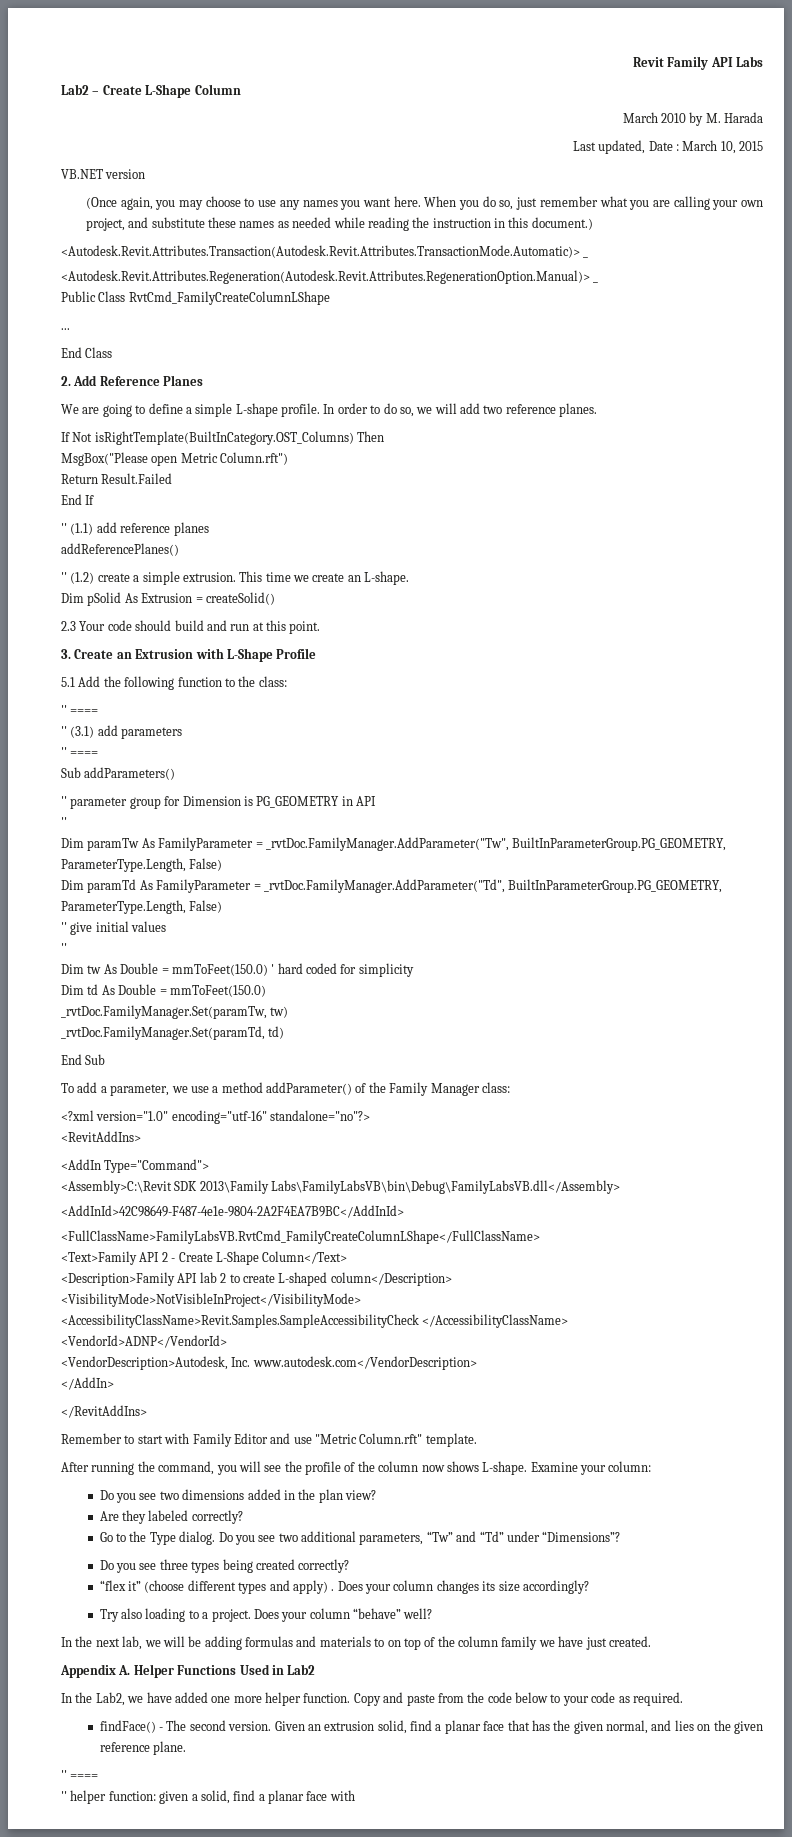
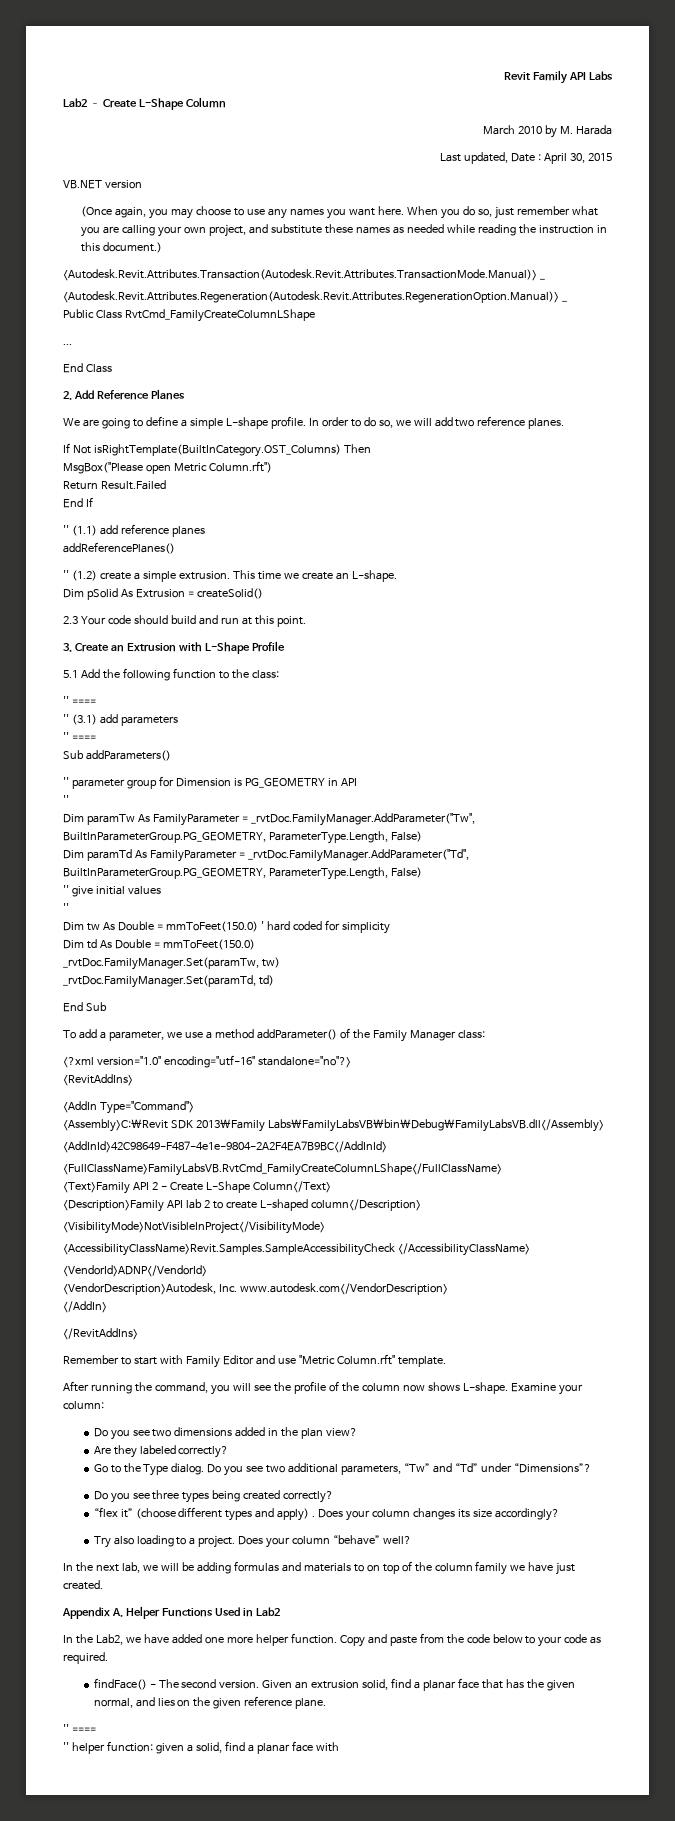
- Last updated, Date : March 10, 2015
+ Last updated, Date : April 30, 2015
- <Autodesk.Revit.Attributes.Transaction(Autodesk.Revit.Attributes.TransactionMode.Automatic)> _
+ <Autodesk.Revit.Attributes.Transaction(Autodesk.Revit.Attributes.TransactionMode.Manual)> _

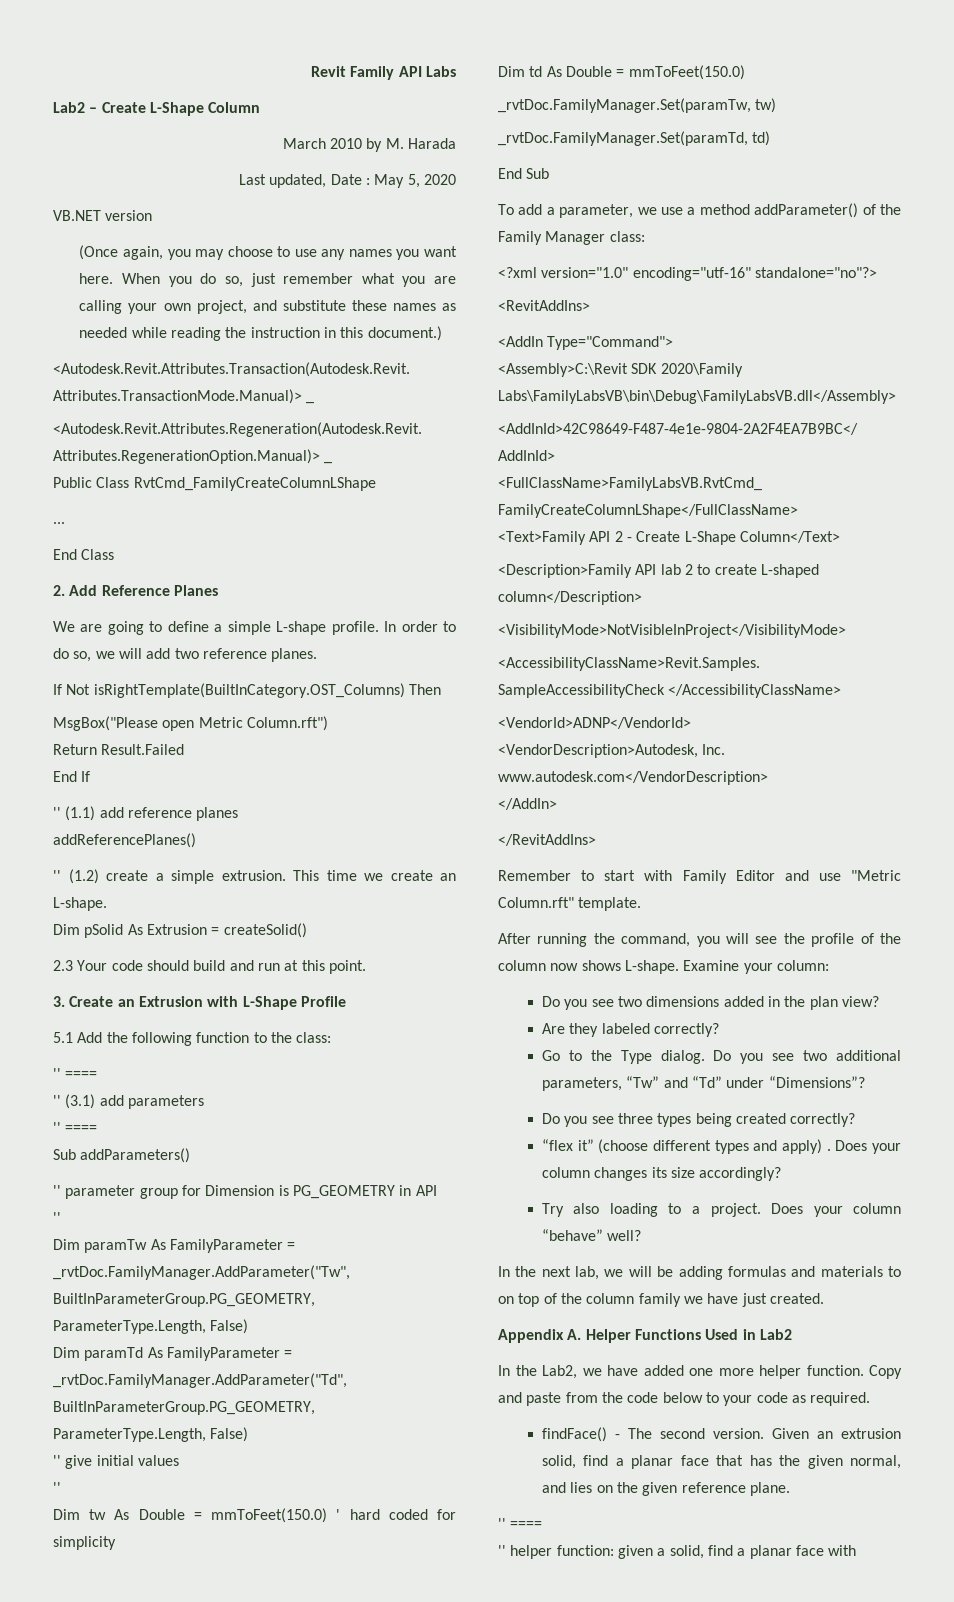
- Last updated, Date : April 30, 2015
+ Last updated, Date : May 5, 2020
- <Assembly>C:\Revit SDK 2013\Family Labs\FamilyLabsVB\bin\Debug\FamilyLabsVB.dll</Assembly>
+ <Assembly>C:\Revit SDK 2020\Family Labs\FamilyLabsVB\bin\Debug\FamilyLabsVB.dll</Assembly>

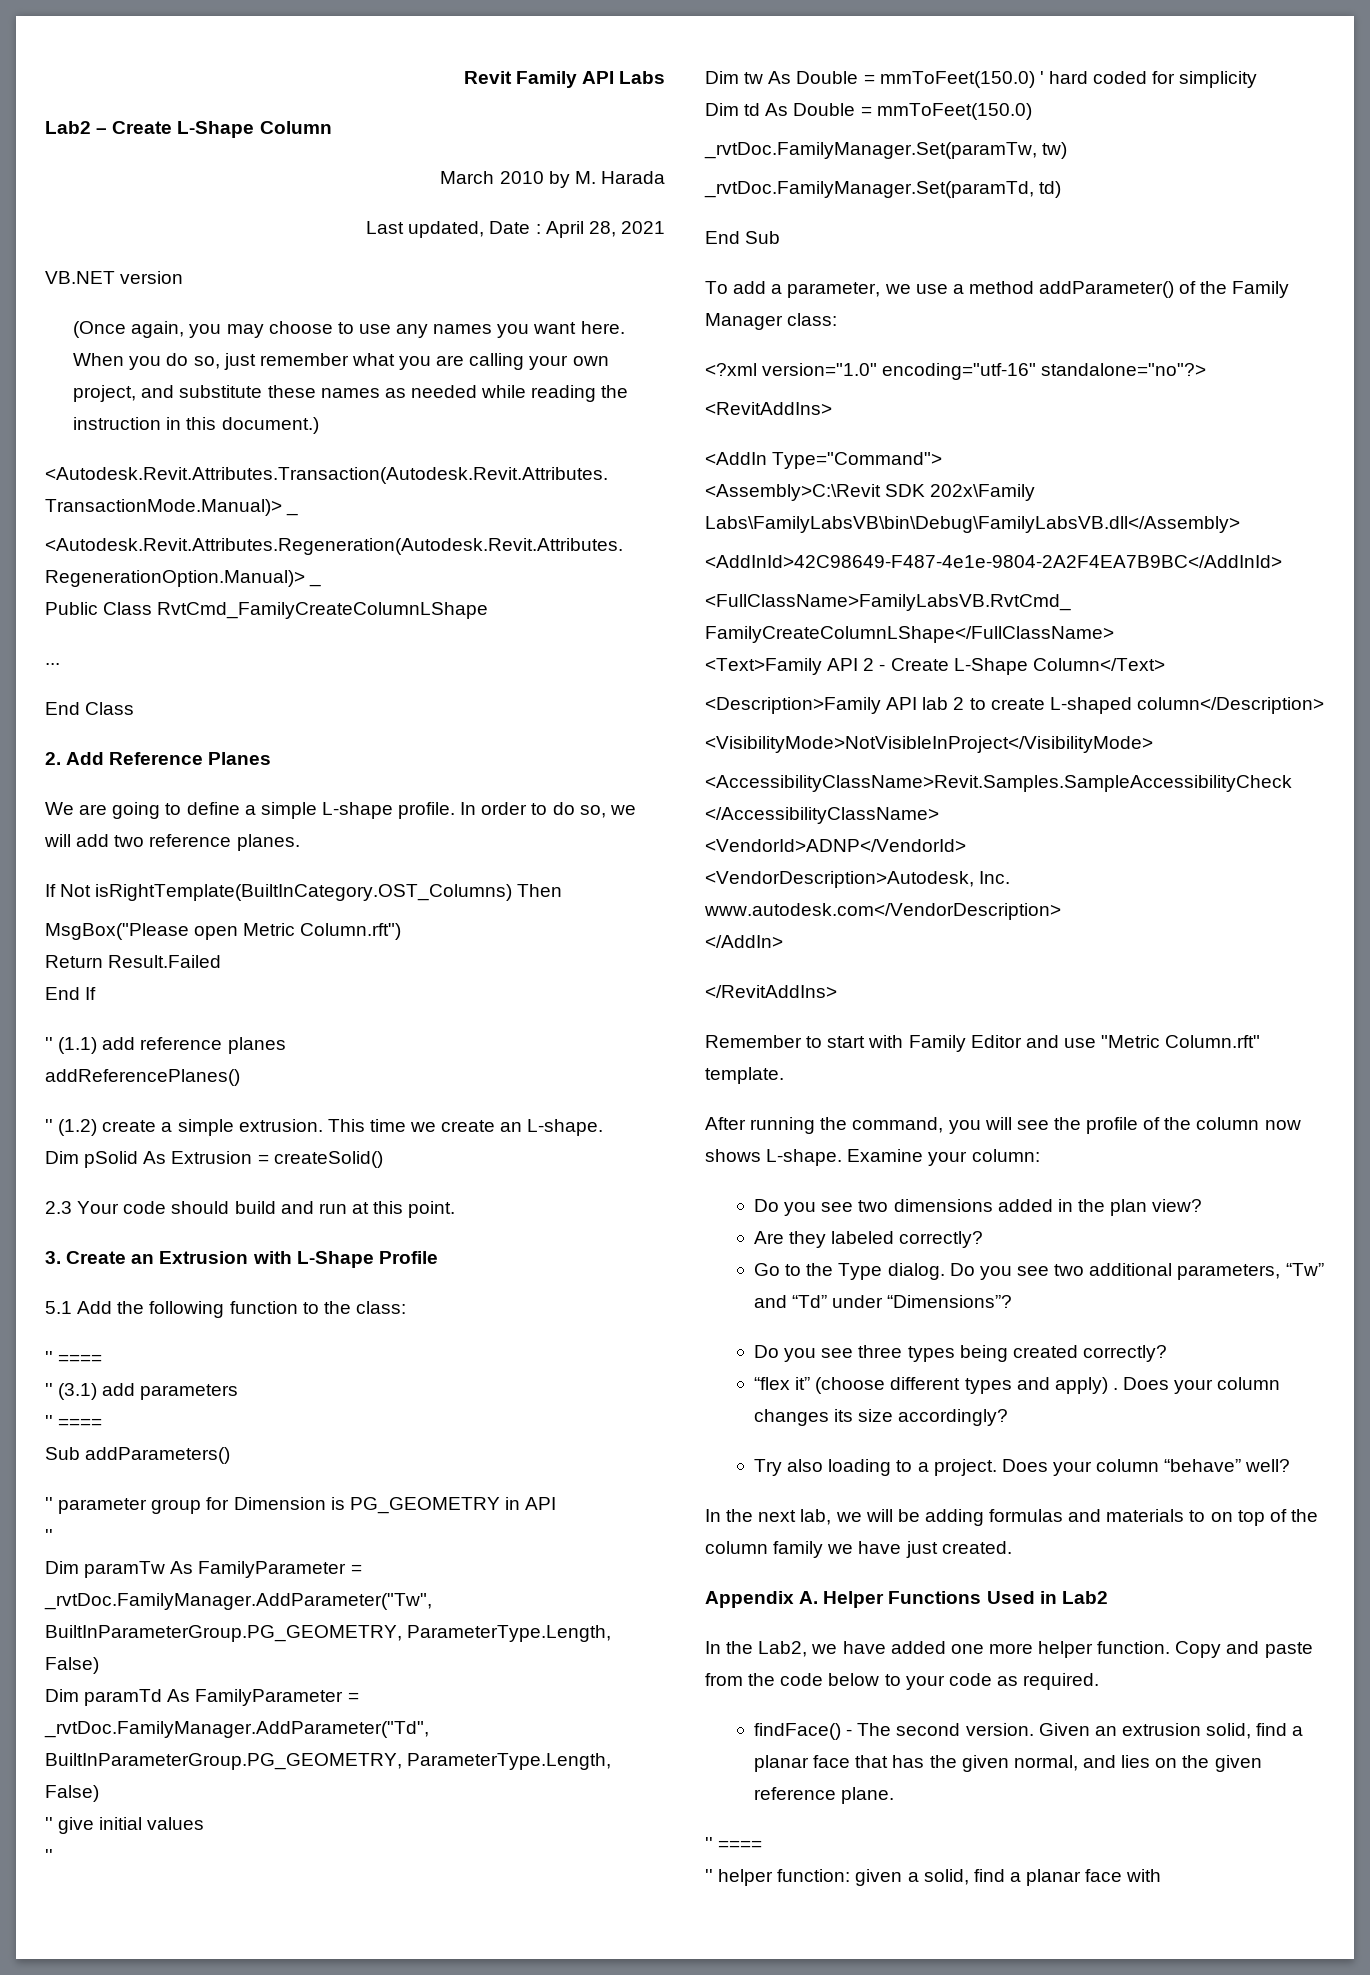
- Last updated, Date : May 5, 2020
+ Last updated, Date : April 28, 2021
- <Assembly>C:\Revit SDK 2020\Family Labs\FamilyLabsVB\bin\Debug\FamilyLabsVB.dll</Assembly>
+ <Assembly>C:\Revit SDK 202x\Family Labs\FamilyLabsVB\bin\Debug\FamilyLabsVB.dll</Assembly>

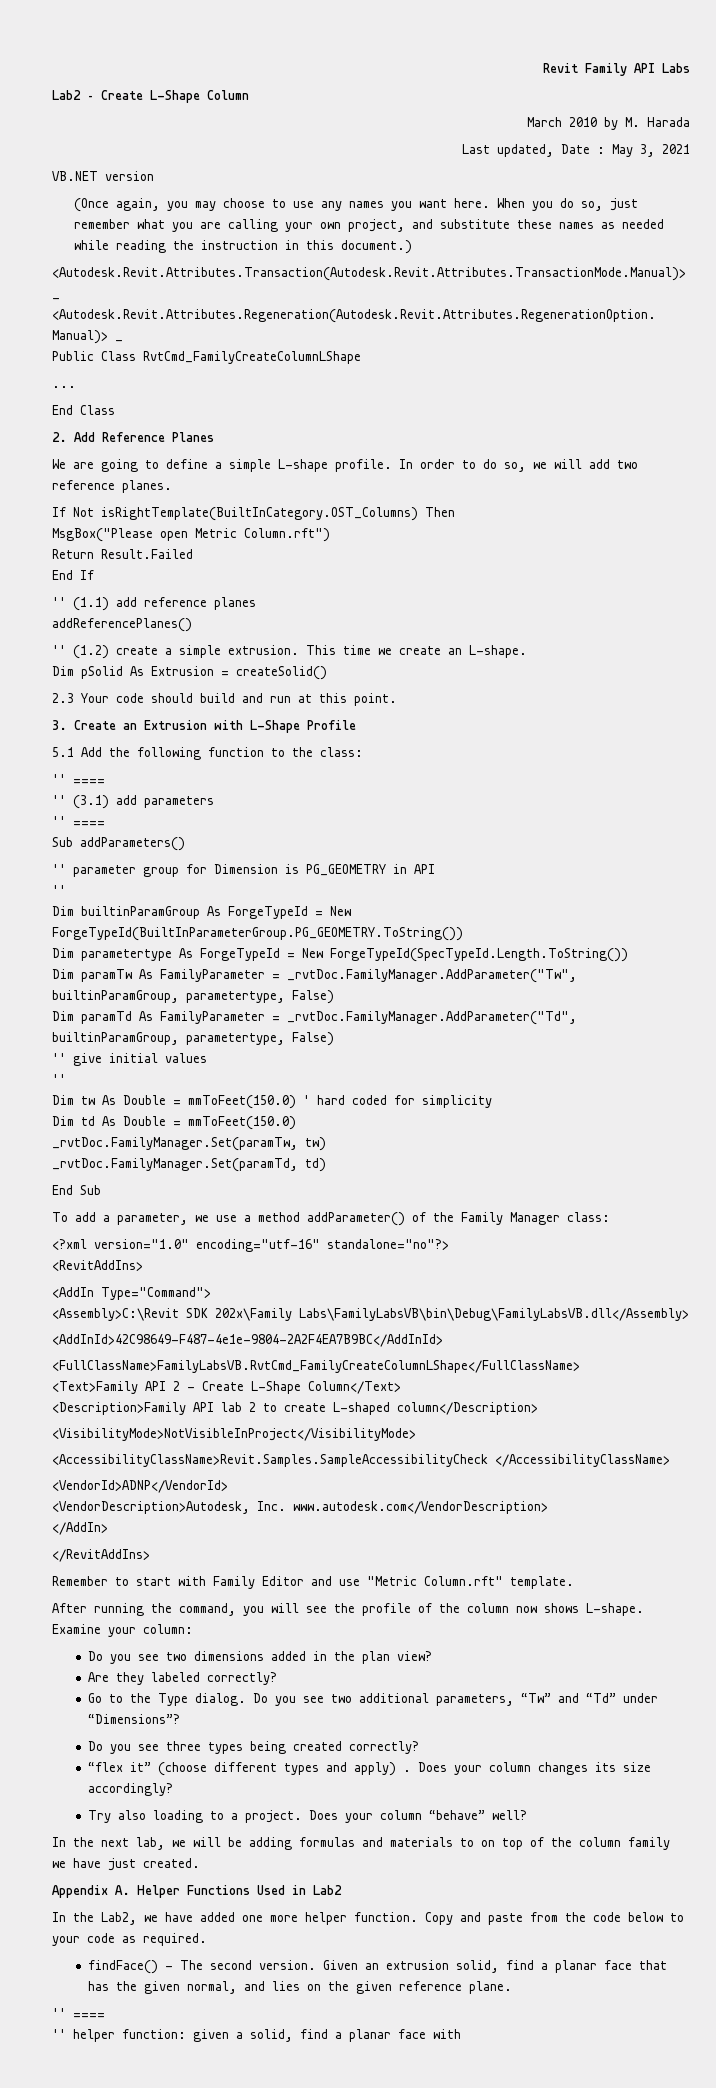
- Last updated, Date : April 28, 2021
+ Last updated, Date : May 3, 2021
+ Dim builtinParamGroup As ForgeTypeId = New ForgeTypeId(BuiltInParameterGroup.PG_GEOMETRY.ToString())
+ Dim parametertype As ForgeTypeId = New ForgeTypeId(SpecTypeId.Length.ToString())
- Dim paramTw As FamilyParameter = _rvtDoc.FamilyManager.AddParameter("Tw", BuiltInParameterGroup.PG_GEOMETRY, ParameterType.Length, False)
+ Dim paramTw As FamilyParameter = _rvtDoc.FamilyManager.AddParameter("Tw", builtinParamGroup, parametertype, False)
- Dim paramTd As FamilyParameter = _rvtDoc.FamilyManager.AddParameter("Td", BuiltInParameterGroup.PG_GEOMETRY, ParameterType.Length, False)
+ Dim paramTd As FamilyParameter = _rvtDoc.FamilyManager.AddParameter("Td", builtinParamGroup, parametertype, False)

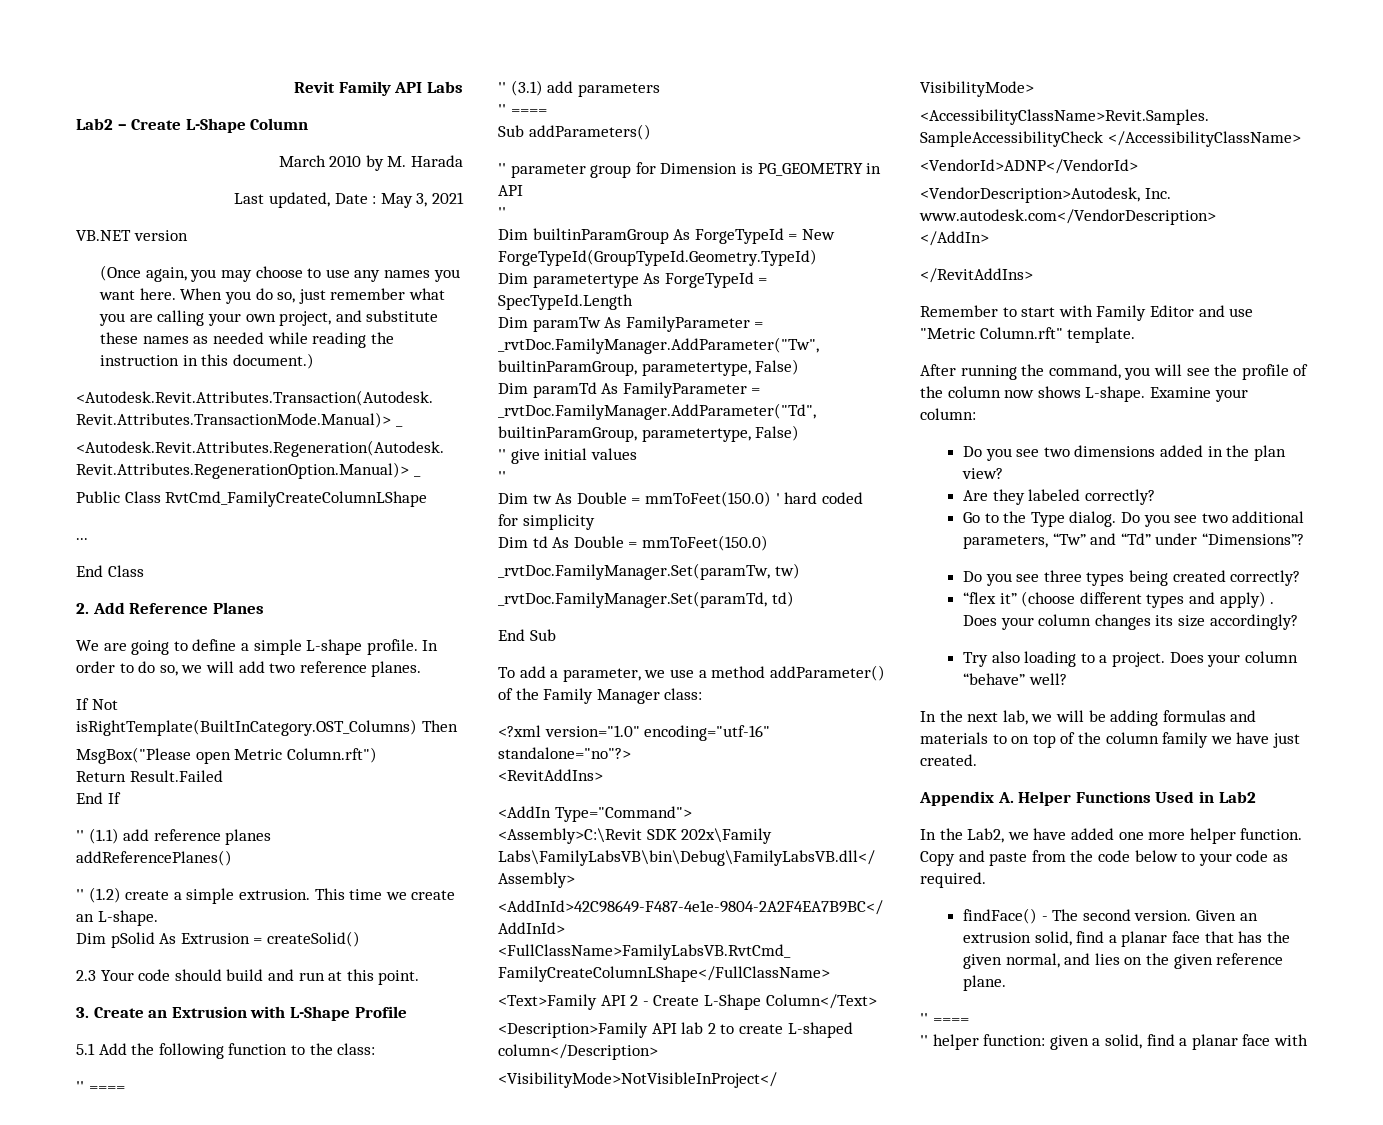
- Dim builtinParamGroup As ForgeTypeId = New ForgeTypeId(BuiltInParameterGroup.PG_GEOMETRY.ToString())
+ Dim builtinParamGroup As ForgeTypeId = New ForgeTypeId(GroupTypeId.Geometry.TypeId)
- Dim parametertype As ForgeTypeId = New ForgeTypeId(SpecTypeId.Length.ToString())
+ Dim parametertype As ForgeTypeId = SpecTypeId.Length

